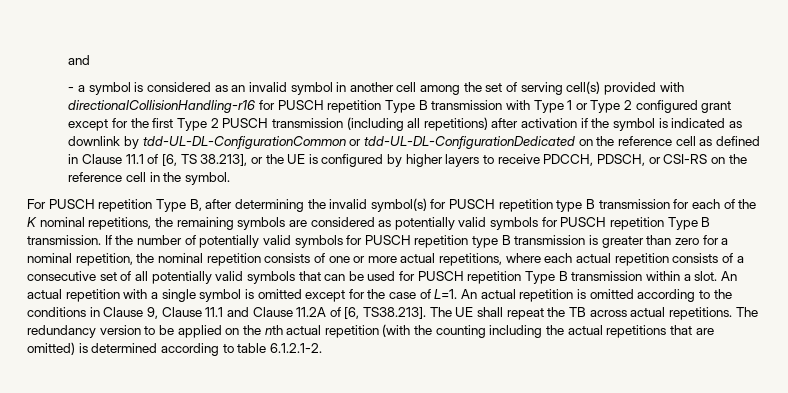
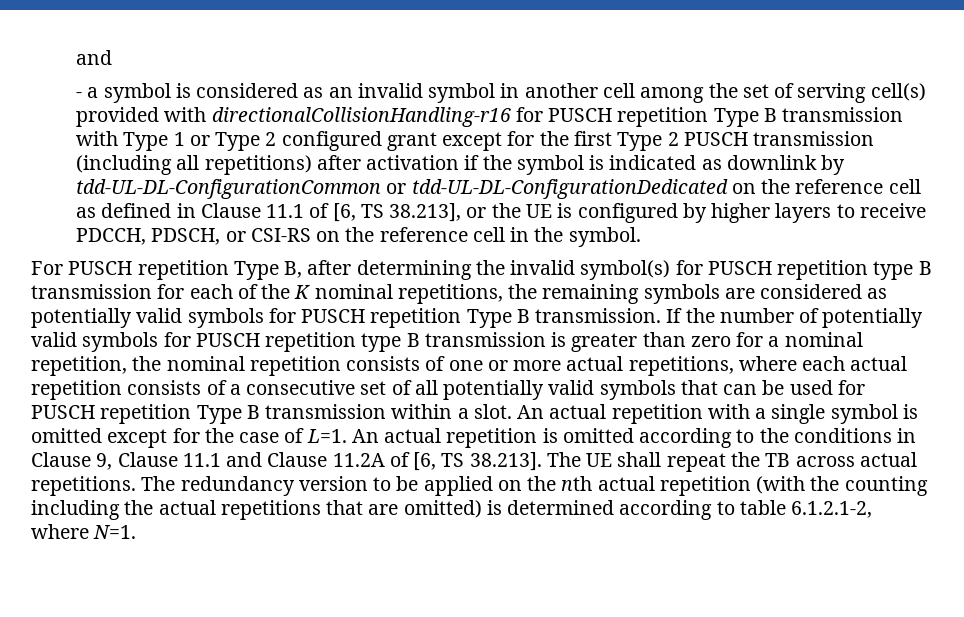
- An actual repetition with a single symbol is omitted except for the case of L=1. An actual repetition is omitted according to the conditions in Clause 9, Clause 11.1 and Clause 11.2A of [6, TS38.213]. The UE shall repeat the TB across actual repetitions.
+ An actual repetition with a single symbol is omitted except for the case of L=1. An actual repetition is omitted according to the conditions in Clause 9, Clause 11.1 and Clause 11.2A of [6, TS 38.213]. The UE shall repeat the TB across actual repetitions.
- The redundancy version to be applied on the nth actual repetition (with the counting including the actual repetitions that are omitted) is determined according to table 6.1.2.1-2.
+ The redundancy version to be applied on the nth actual repetition (with the counting including the actual repetitions that are omitted) is determined according to table 6.1.2.1-2, where N=1.

